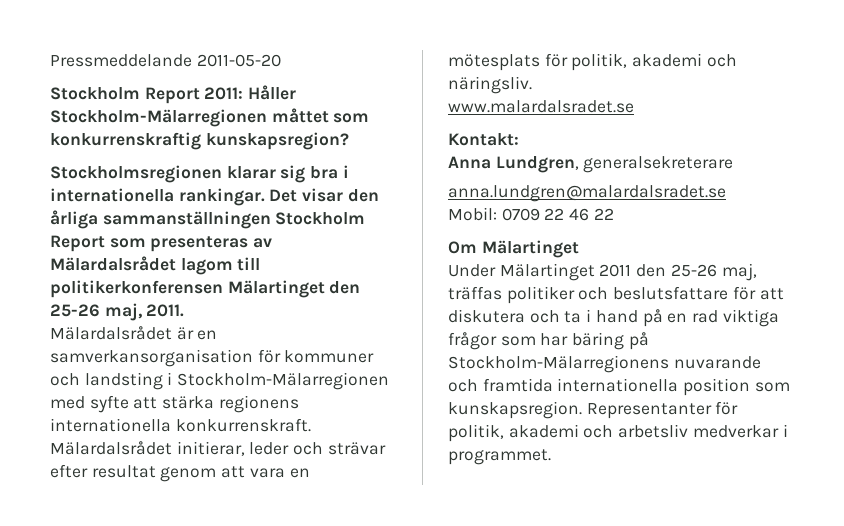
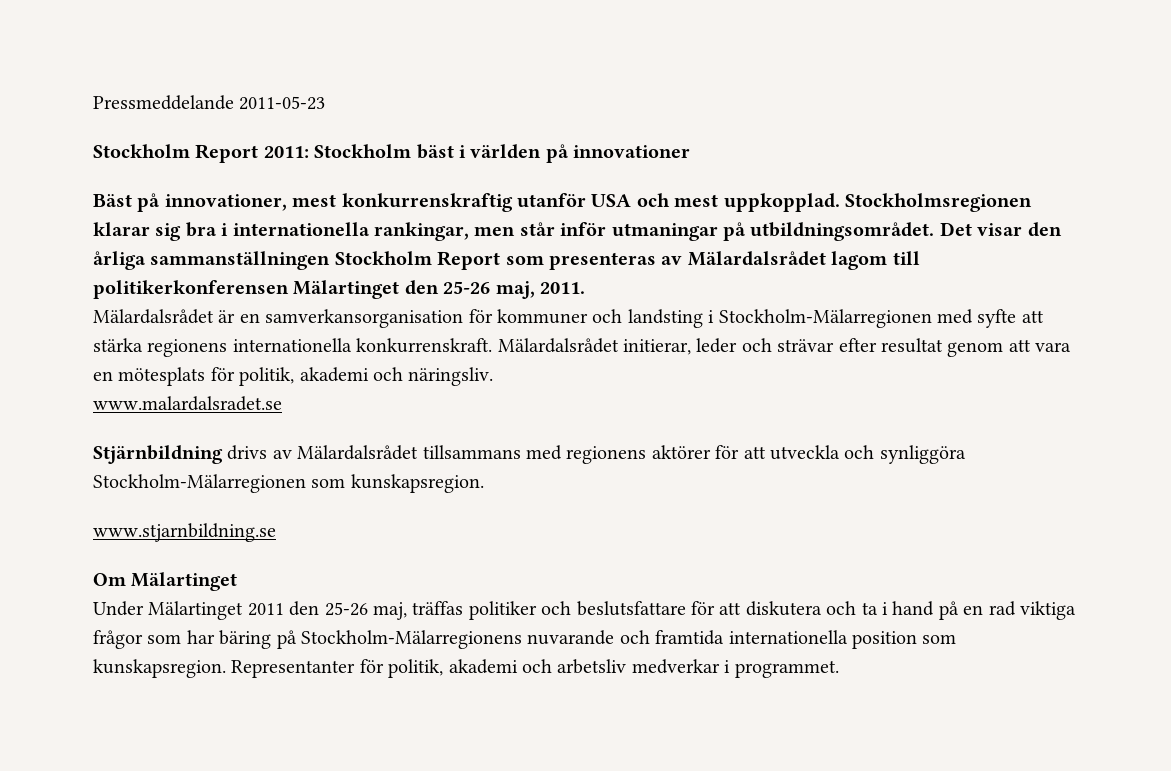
- Pressmeddelande 2011-05-20
+ Pressmeddelande 2011-05-23
- Stockholm Report 2011: Håller Stockholm-Mälarregionen måttet som konkurrenskraftig kunskapsregion?
- Stockholmsregionen klarar sig bra i internationella rankingar.
+ Stockholm Report 2011: Stockholm bäst i världen på innovationer
+ Bäst på innovationer, mest konkurrenskraftig utanför USA och mest uppkopplad. Stockholmsregionen klarar sig bra i internationella rankingar, men står inför utmaningar på utbildningsområdet.
- Kontakt:
- Anna Lundgren, generalsekreterare
- anna.lundgren@malardalsradet.se
- Mobil: 0709 22 46 22
+ Stjärnbildning drivs av Mälardalsrådet tillsammans med regionens aktörer för att utveckla och synliggöra Stockholm-Mälarregionen som kunskapsregion.
+ www.stjarnbildning.se

